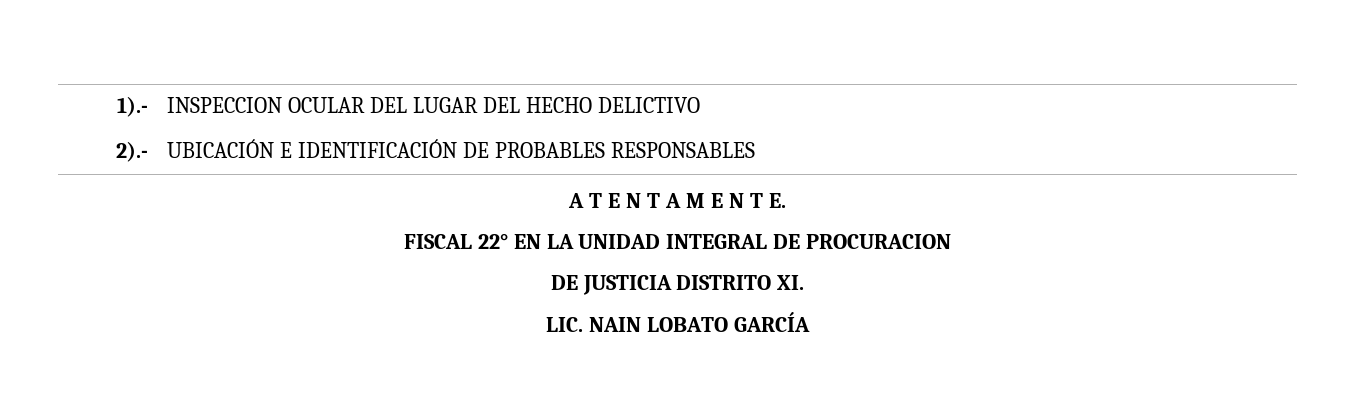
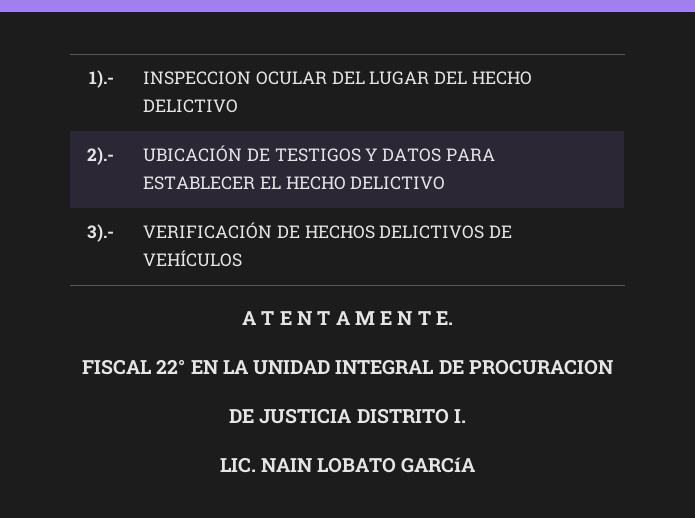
- 2).- | UBICACIÓN E IDENTIFICACIÓN DE PROBABLES RESPONSABLES
+ 2).- | UBICACIÓN DE TESTIGOS Y DATOS PARA ESTABLECER EL HECHO DELICTIVO
+ 3).- | VERIFICACIÓN DE HECHOS DELICTIVOS DE VEHÍCULOS
- DE JUSTICIA DISTRITO XI.
+ DE JUSTICIA DISTRITO I.
- LIC. NAIN LOBATO GARCÍA
+ LIC. NAIN LOBATO GARCíA

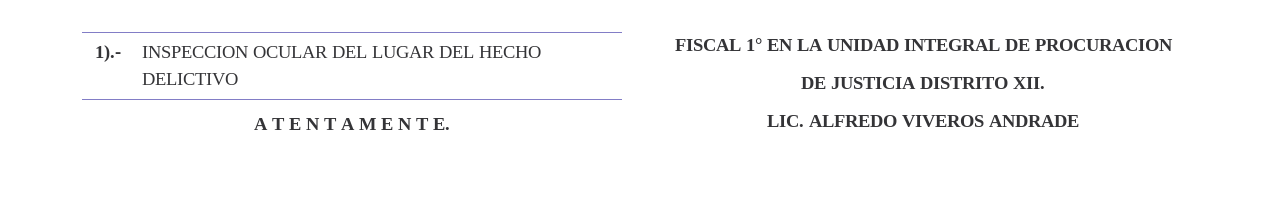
- 2).- | UBICACIÓN DE TESTIGOS Y DATOS PARA ESTABLECER EL HECHO DELICTIVO
- 3).- | VERIFICACIÓN DE HECHOS DELICTIVOS DE VEHÍCULOS
- FISCAL 22° EN LA UNIDAD INTEGRAL DE PROCURACION
+ FISCAL 1° EN LA UNIDAD INTEGRAL DE PROCURACION
- DE JUSTICIA DISTRITO I.
+ DE JUSTICIA DISTRITO XII.
- LIC. NAIN LOBATO GARCíA
+ LIC. ALFREDO VIVEROS ANDRADE

